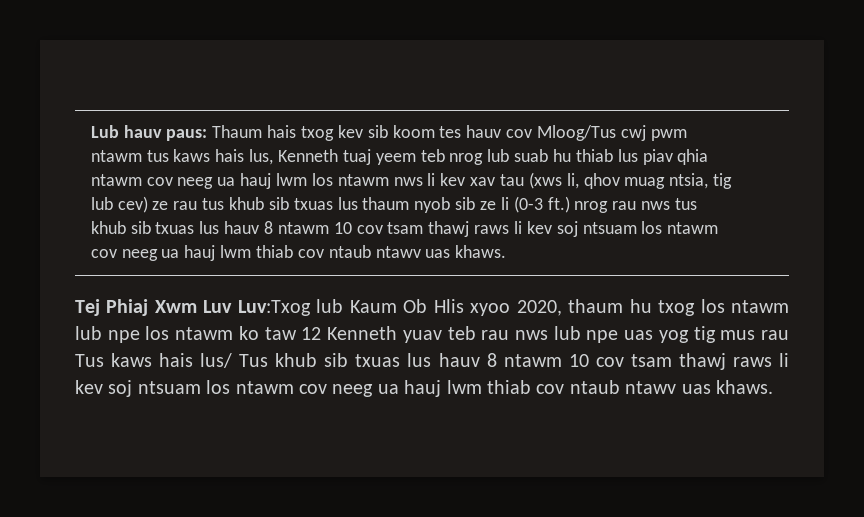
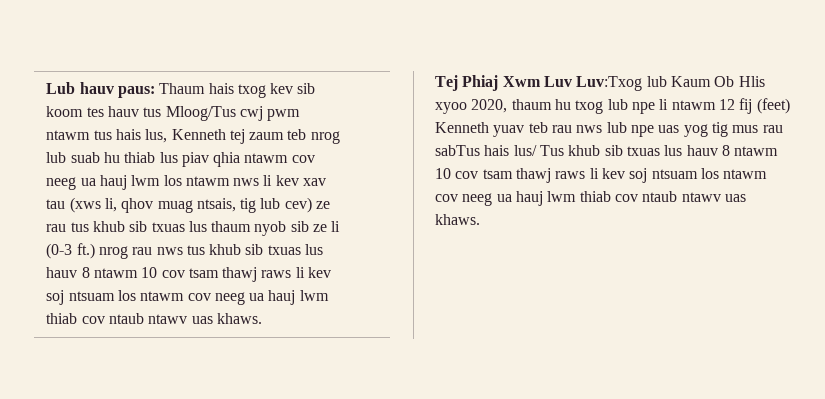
- Thaum hais txog kev sib koom tes hauv cov Mloog/Tus cwj pwm ntawm tus kaws hais lus, Kenneth tuaj yeem teb nrog lub suab hu thiab lus piav qhia ntawm cov neeg ua hauj lwm los ntawm nws li kev xav tau (xws li, qhov muag ntsia, tig lub cev) ze rau tus khub sib txuas lus thaum nyob sib ze li (0-3 ft.) nrog rau nws tus khub sib txuas lus hauv 8 ntawm 10 cov tsam thawj raws li kev soj ntsuam los ntawm cov neeg ua hauj lwm thiab cov ntaub ntawv uas khaws.
+ Thaum hais txog kev sib koom tes hauv tus Mloog/Tus cwj pwm ntawm tus hais lus, Kenneth tej zaum teb nrog lub suab hu thiab lus piav qhia ntawm cov neeg ua hauj lwm los ntawm nws li kev xav tau (xws li, qhov muag ntsais, tig lub cev) ze rau tus khub sib txuas lus thaum nyob sib ze li (0-3 ft.) nrog rau nws tus khub sib txuas lus hauv 8 ntawm 10 cov tsam thawj raws li kev soj ntsuam los ntawm cov neeg ua hauj lwm thiab cov ntaub ntawv uas khaws.
- Tej Phiaj Xwm Luv Luv:Txog lub Kaum Ob Hlis xyoo 2020, thaum hu txog los ntawm lub npe los ntawm ko taw 12 Kenneth yuav teb rau nws lub npe uas yog tig mus rau Tus kaws hais lus/ Tus khub sib txuas lus hauv 8 ntawm 10 cov tsam thawj raws li kev soj ntsuam los ntawm cov neeg ua hauj lwm thiab cov ntaub ntawv uas khaws.
+ Tej Phiaj Xwm Luv Luv:Txog lub Kaum Ob Hlis xyoo 2020, thaum hu txog lub npe li ntawm 12 fij (feet) Kenneth yuav teb rau nws lub npe uas yog tig mus rau sabTus hais lus/ Tus khub sib txuas lus hauv 8 ntawm 10 cov tsam thawj raws li kev soj ntsuam los ntawm cov neeg ua hauj lwm thiab cov ntaub ntawv uas khaws.

